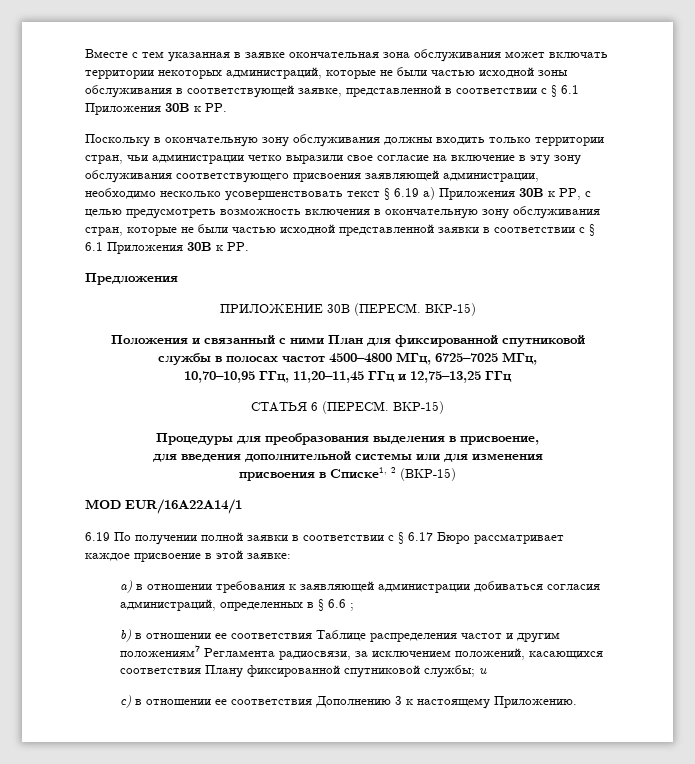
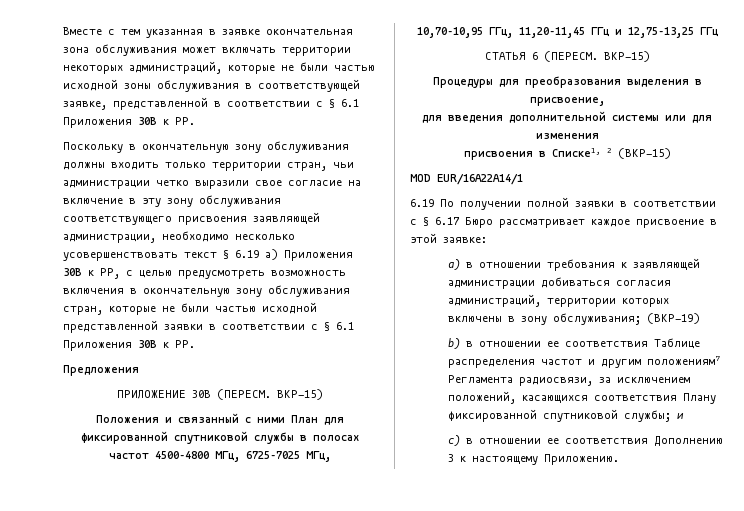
- a) в отношении требования к заявляющей администрации добиваться согласия администраций, определенных в § 6.6 ;
+ a) в отношении требования к заявляющей администрации добиваться согласия администраций, территории которых включены в зону обслуживания; (ВКР-19)

